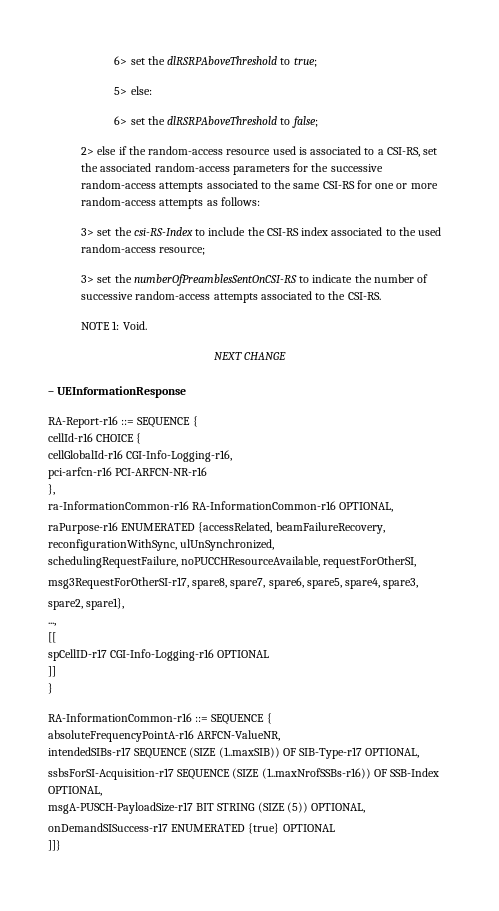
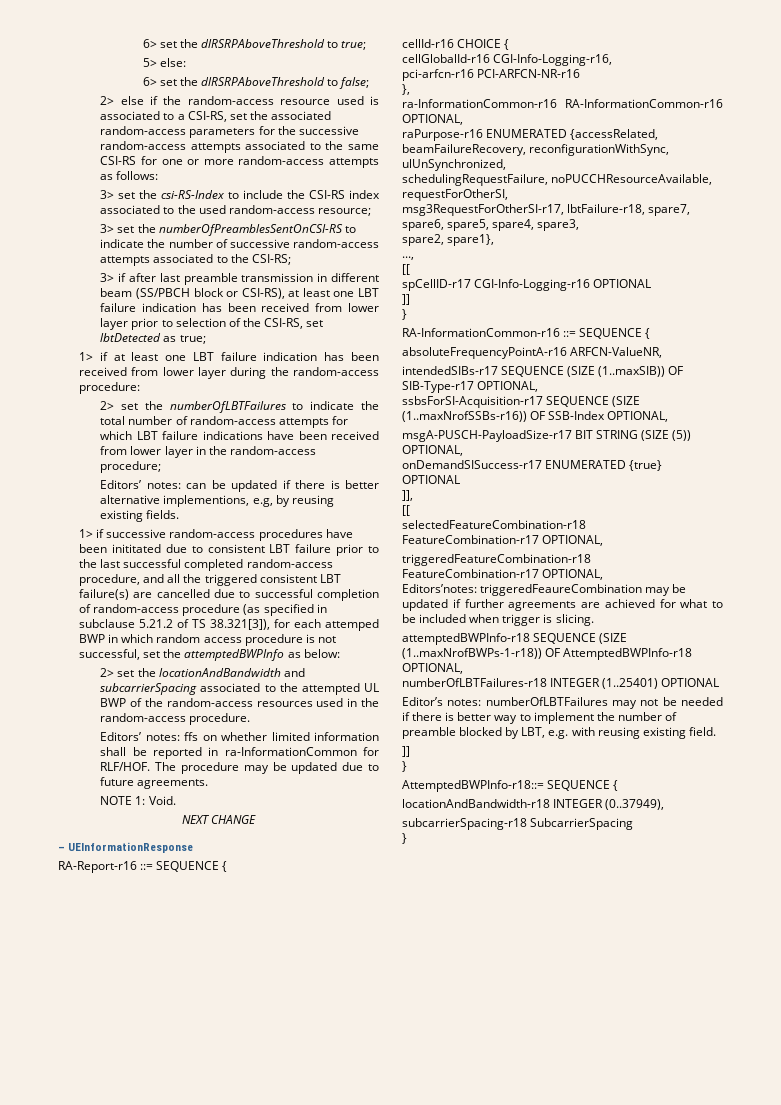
- 3> set the numberOfPreamblesSentOnCSI-RS to indicate the number of successive random-access attempts associated to the CSI-RS.
+ 3> set the numberOfPreamblesSentOnCSI-RS to indicate the number of successive random-access attempts associated to the CSI-RS;
+ 3> if after last preamble transmission in different beam (SS/PBCH block or CSI-RS), at least one LBT failure indication has been received from lower layer prior to selection of the CSI-RS, set lbtDetected as true;
+ 1> if at least one LBT failure indication has been received from lower layer during the random-access procedure:
+ 2> set the numberOfLBTFailures to indicate the total number of random-access attempts for which LBT failure indications have been received from lower layer in the random-access procedure;
+ Editors’ notes: can be updated if there is better alternative implementions, e.g, by reusing existing fields.
+ 1> if successive random-access procedures have been inititated due to consistent LBT failure prior to the last successful completed random-access procedure, and all the triggered consistent LBT failure(s) are cancelled due to successful completion of random-access procedure (as specified in subclause 5.21.2 of TS 38.321[3]), for each attemped BWP in which random access procedure is not successful, set the attemptedBWPInfo as below:
+ 2> set the locationAndBandwidth and subcarrierSpacing associated to the attempted UL BWP of the random-access resources used in the random-access procedure.
+ Editors’ notes: ffs on whether limited information shall be reported in ra-InformationCommon for RLF/HOF. The procedure may be updated due to future agreements.
- msg3RequestForOtherSI-r17, spare8, spare7, spare6, spare5, spare4, spare3,
+ msg3RequestForOtherSI-r17, lbtFailure-r18, spare7, spare6, spare5, spare4, spare3,
- ]]}
+ ]],
+ [[
+ selectedFeatureCombination-r18 FeatureCombination-r17 OPTIONAL,
+ triggeredFeatureCombination-r18 FeatureCombination-r17 OPTIONAL,
+ Editors’notes: triggeredFeaureCombination may be updated if further agreements are achieved for what to be included when trigger is slicing.
+ attemptedBWPInfo-r18 SEQUENCE (SIZE (1..maxNrofBWPs-1-r18)) OF AttemptedBWPInfo-r18 OPTIONAL,
+ numberOfLBTFailures-r18 INTEGER (1..25401) OPTIONAL
+ Editor’s notes: numberOfLBTFailures may not be needed if there is better way to implement the number of preamble blocked by LBT, e.g. with reusing existing field.
+ ]]
+ }
+ AttemptedBWPInfo-r18::= SEQUENCE {
+ locationAndBandwidth-r18 INTEGER (0..37949),
+ subcarrierSpacing-r18 SubcarrierSpacing
+ }

